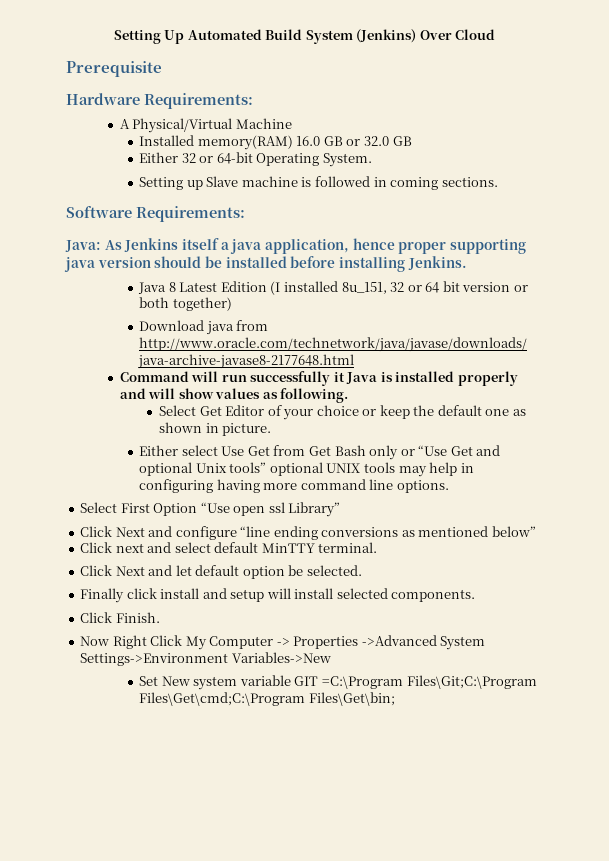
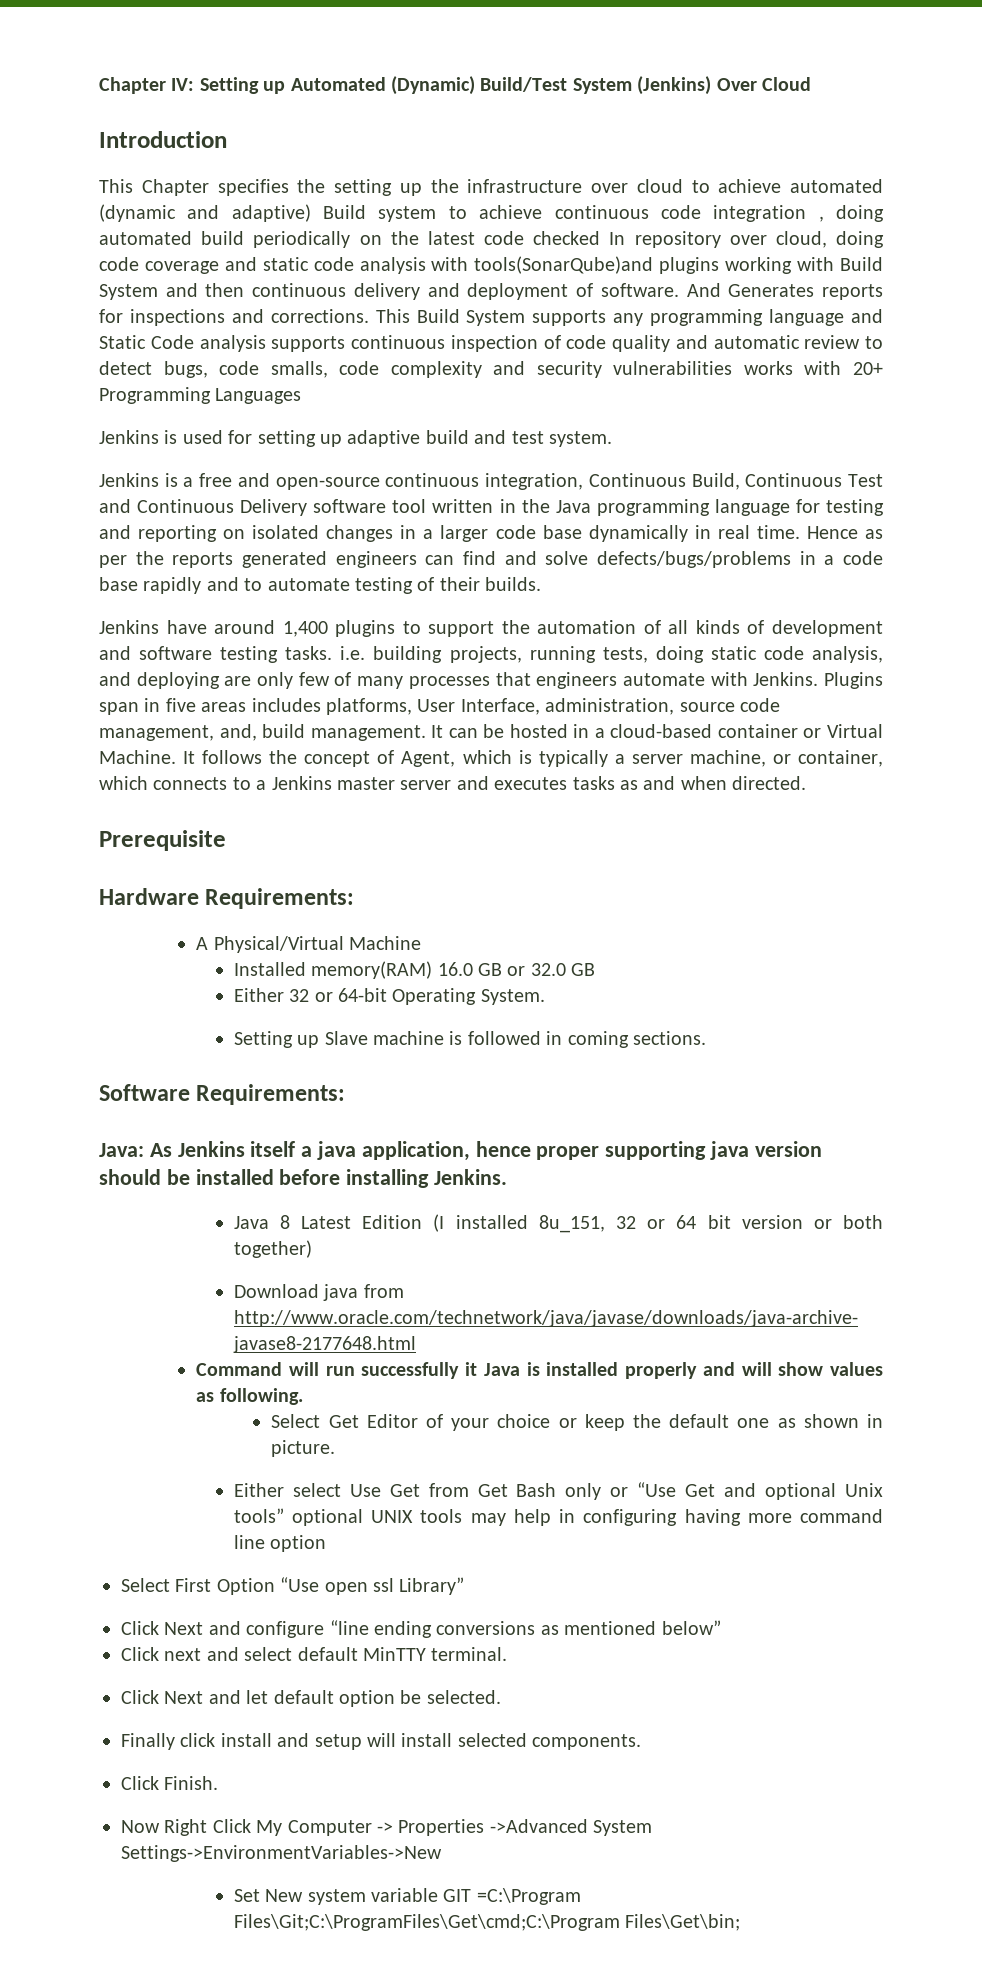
- Setting Up Automated Build System (Jenkins) Over Cloud
+ Chapter IV: Setting up Automated (Dynamic) Build/Test System (Jenkins) Over Cloud
+ Introduction
+ This Chapter specifies the setting up the infrastructure over cloud to achieve automated (dynamic and adaptive) Build system to achieve continuous code integration , doing automated build periodically on the latest code checked In repository over cloud, doing code coverage and static code analysis with tools(SonarQube)and plugins working with Build System and then continuous delivery and deployment of software. And Generates reports for inspections and corrections. This Build System supports any programming language and Static Code analysis supports continuous inspection of code quality and automatic review to detect bugs, code smalls, code complexity and security vulnerabilities works with 20+ Programming Languages
+ Jenkins is used for setting up adaptive build and test system.
+ Jenkins is a free and open-source continuous integration, Continuous Build, Continuous Test and Continuous Delivery software tool written in the Java programming language for testing and reporting on isolated changes in a larger code base dynamically in real time. Hence as per the reports generated engineers can find and solve defects/bugs/problems in a code base rapidly and to automate testing of their builds.
+ Jenkins have around 1,400 plugins to support the automation of all kinds of development and software testing tasks. i.e. building projects, running tests, doing static code analysis, and deploying are only few of many processes that engineers automate with Jenkins. Plugins span in five areas includes platforms, User Interface, administration, source code management, and, build management. It can be hosted in a cloud-based container or Virtual Machine. It follows the concept of Agent, which is typically a server machine, or container, which connects to a Jenkins master server and executes tasks as and when directed.
- Either select Use Get from Get Bash only or “Use Get and optional Unix tools” optional UNIX tools may help in configuring having more command line options.
+ Either select Use Get from Get Bash only or “Use Get and optional Unix tools” optional UNIX tools may help in configuring having more command line option
- Now Right Click My Computer -> Properties ->Advanced System Settings->Environment Variables->New
+ Now Right Click My Computer -> Properties ->Advanced System Settings->EnvironmentVariables->New
- Set New system variable GIT =C:\Program Files\Git;C:\Program Files\Get\cmd;C:\Program Files\Get\bin;
+ Set New system variable GIT =C:\Program Files\Git;C:\ProgramFiles\Get\cmd;C:\Program Files\Get\bin;

